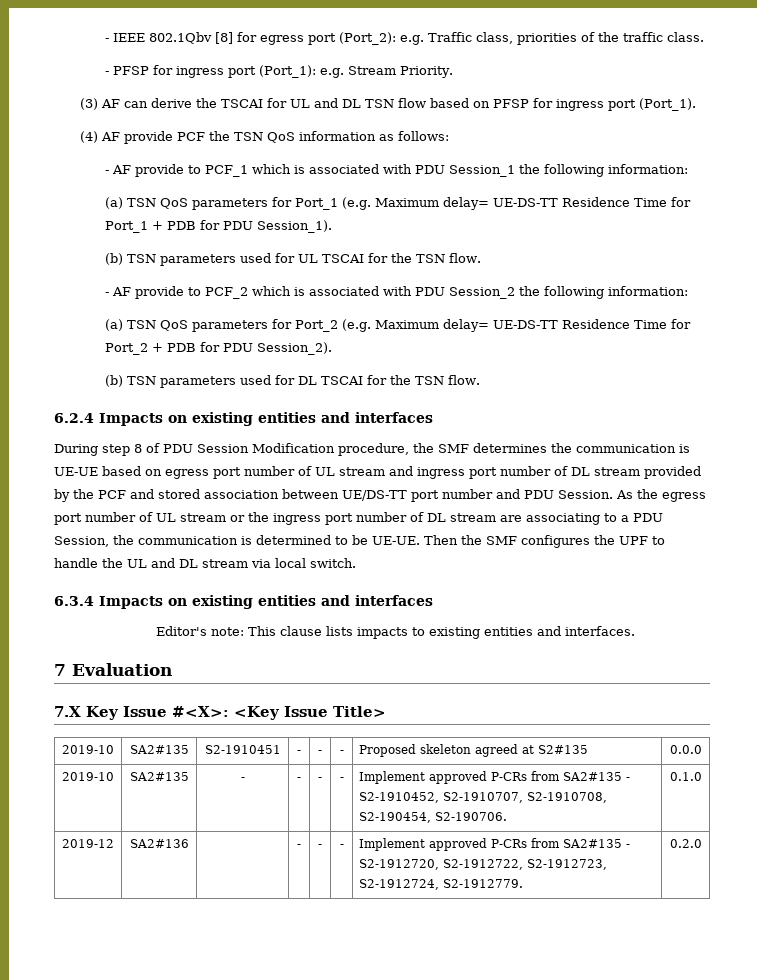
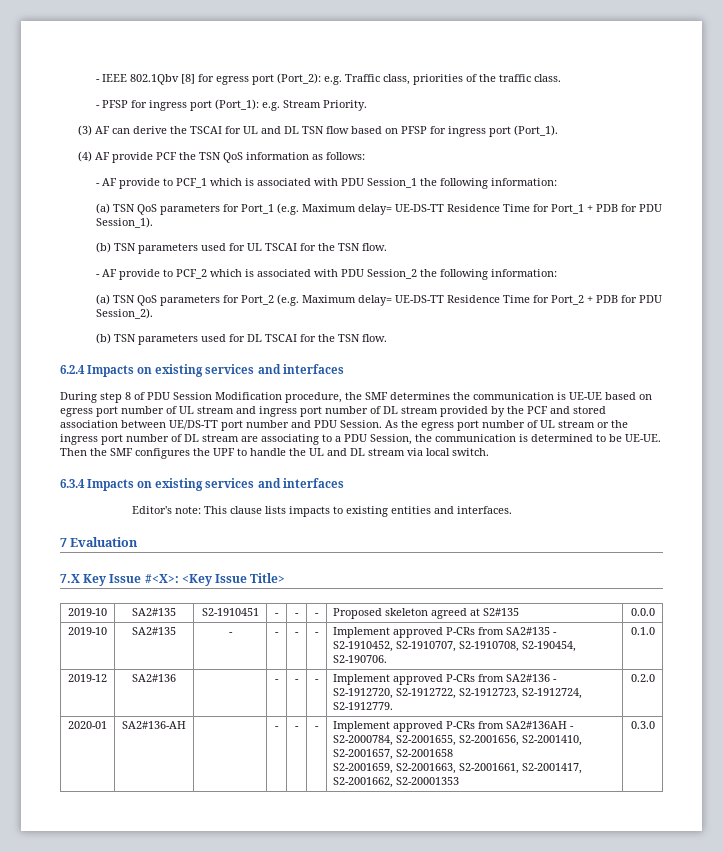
- 6.2.4 Impacts on existing entities and interfaces
+ 6.2.4 Impacts on existing services and interfaces
- 6.3.4 Impacts on existing entities and interfaces
+ 6.3.4 Impacts on existing services and interfaces
- 2019-12 | SA2#136 | | - | - | - | Implement approved P-CRs from SA2#135 - S2-1912720, S2-1912722, S2-1912723, S2-1912724, S2-1912779. | 0.2.0
+ 2019-12 | SA2#136 | | - | - | - | Implement approved P-CRs from SA2#136 - S2-1912720, S2-1912722, S2-1912723, S2-1912724, S2-1912779. | 0.2.0
+ 2020-01 | SA2#136-AH | | - | - | - | Implement approved P-CRs from SA2#136AH - S2-2000784, S2-2001655, S2-2001656, S2-2001410, S2-2001657, S2-2001658
+ S2-2001659, S2-2001663, S2-2001661, S2-2001417, S2-2001662, S2-20001353 | 0.3.0

